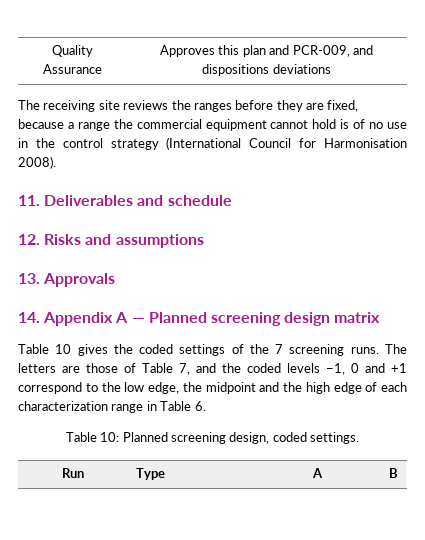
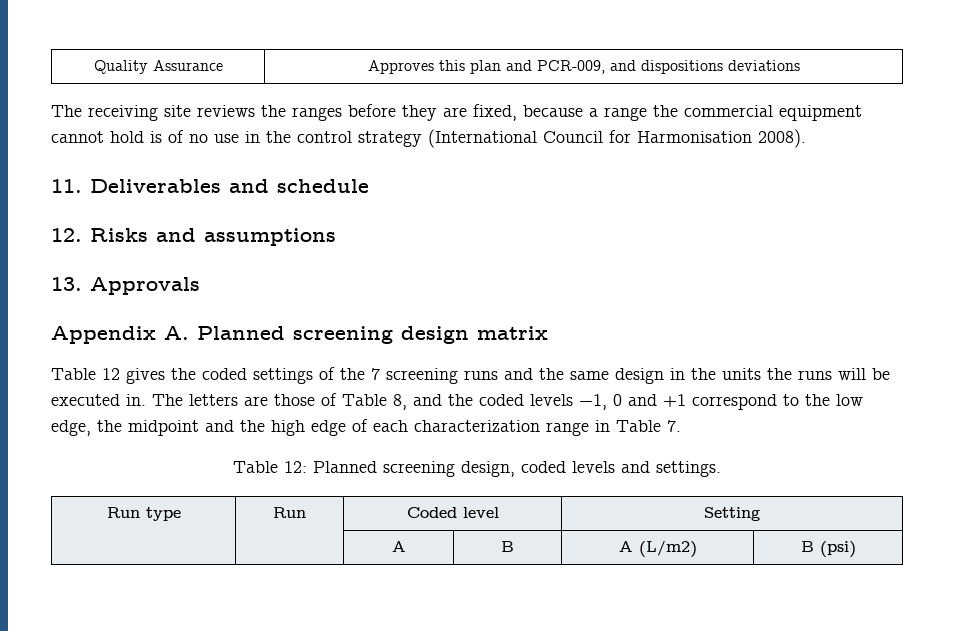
- 14. Appendix A — Planned screening design matrix
+ Appendix A. Planned screening design matrix
- Table 10 gives the coded settings of the 7 screening runs.
+ Table 12 gives the coded settings of the 7 screening runs and the same design in the units the runs will be executed in.
- The letters are those of Table 7, and the coded levels −1, 0 and +1 correspond to the low edge, the midpoint and the high edge of each characterization range in Table 6.
- Table 10: Planned screening design, coded settings.
+ The letters are those of Table 8, and the coded levels −1, 0 and +1 correspond to the low edge, the midpoint and the high edge of each characterization range in Table 7.
+ Table 12: Planned screening design, coded levels and settings.
- Run | Type | A | B
+ Run type | Run | Coded level | Setting
+ | | A | B | A (L/m2) | B (psi)

